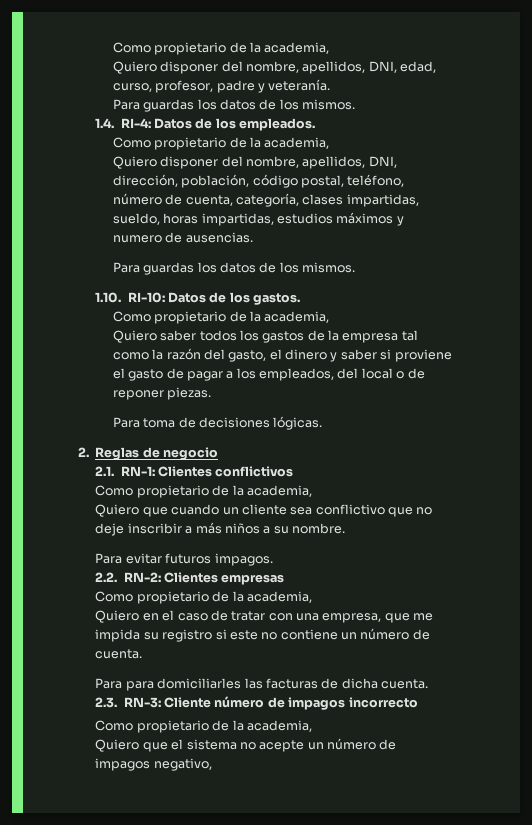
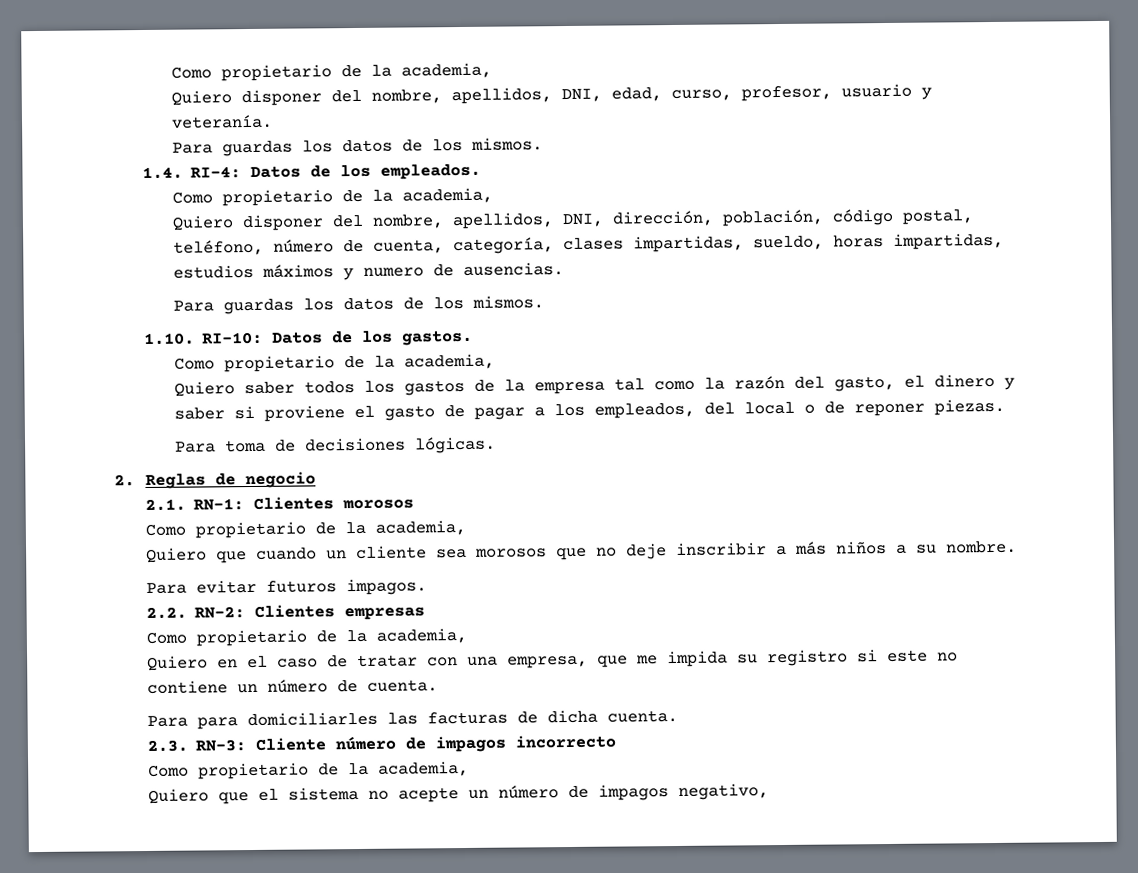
- Quiero disponer del nombre, apellidos, DNI, edad, curso, profesor, padre y veteranía.
+ Quiero disponer del nombre, apellidos, DNI, edad, curso, profesor, usuario y veteranía.
- 2.1. RN-1: Clientes conflictivos
+ 2.1. RN-1: Clientes morosos
- Quiero que cuando un cliente sea conflictivo que no deje inscribir a más niños a su nombre.
+ Quiero que cuando un cliente sea morosos que no deje inscribir a más niños a su nombre.

